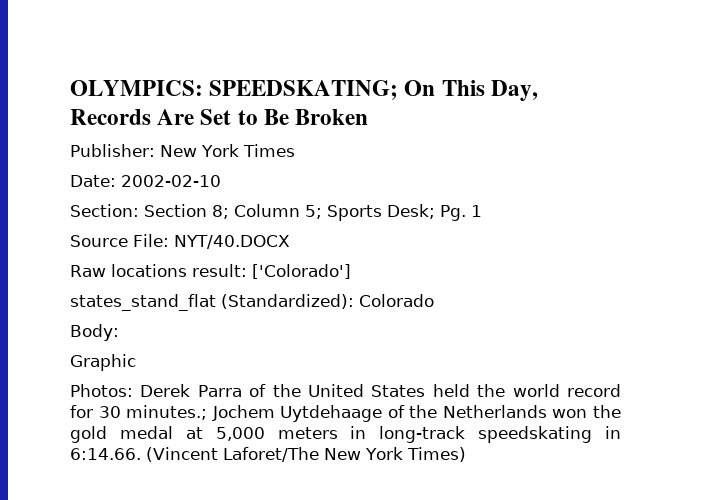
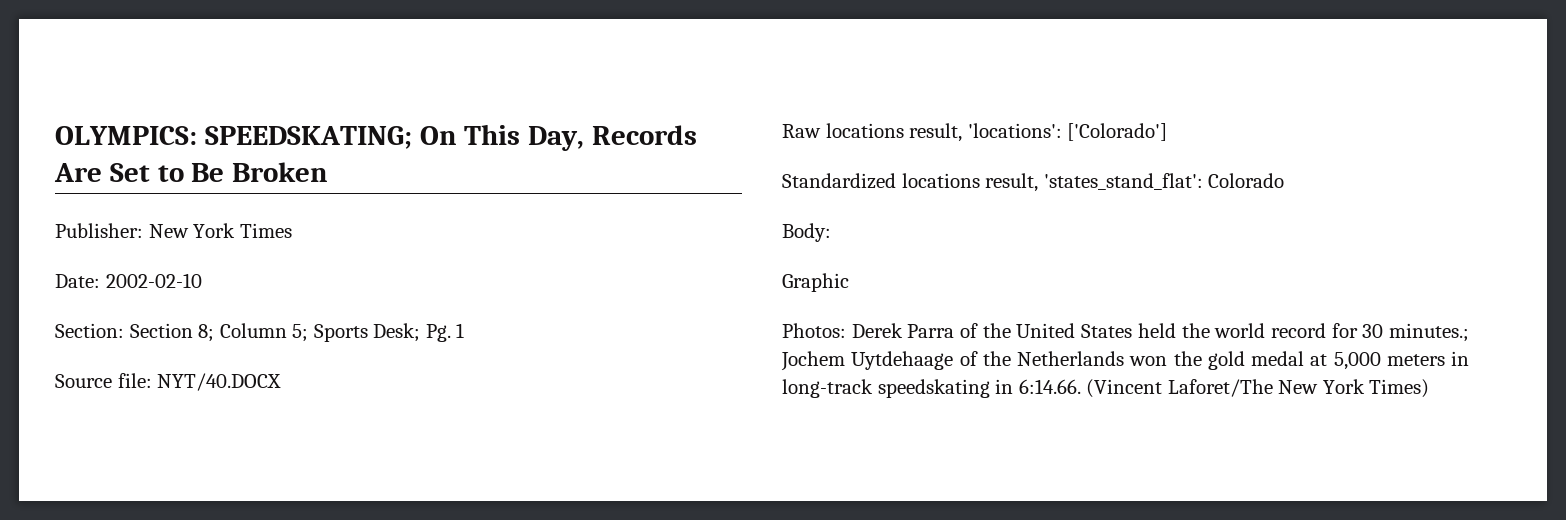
- Source File: NYT/40.DOCX
+ Source file: NYT/40.DOCX
- Raw locations result: ['Colorado']
+ Raw locations result, 'locations': ['Colorado']
- states_stand_flat (Standardized): Colorado
+ Standardized locations result, 'states_stand_flat': Colorado

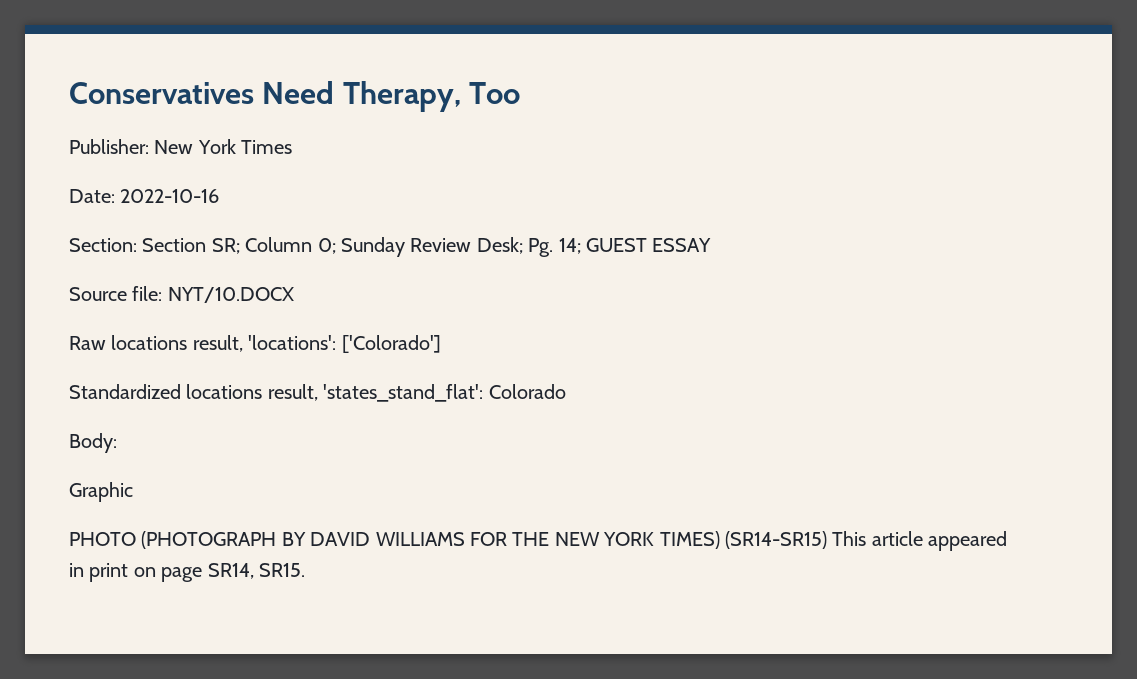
- OLYMPICS: SPEEDSKATING; On This Day, Records Are Set to Be Broken
+ Conservatives Need Therapy, Too
- Date: 2002-02-10
+ Date: 2022-10-16
- Section: Section 8; Column 5; Sports Desk; Pg. 1
+ Section: Section SR; Column 0; Sunday Review Desk; Pg. 14; GUEST ESSAY
- Source file: NYT/40.DOCX
+ Source file: NYT/10.DOCX
- Photos: Derek Parra of the United States held the world record for 30 minutes.; Jochem Uytdehaage of the Netherlands won the gold medal at 5,000 meters in long-track speedskating in 6:14.66. (Vincent Laforet/The New York Times)
+ PHOTO (PHOTOGRAPH BY DAVID WILLIAMS FOR THE NEW YORK TIMES) (SR14-SR15) This article appeared in print on page SR14, SR15.

